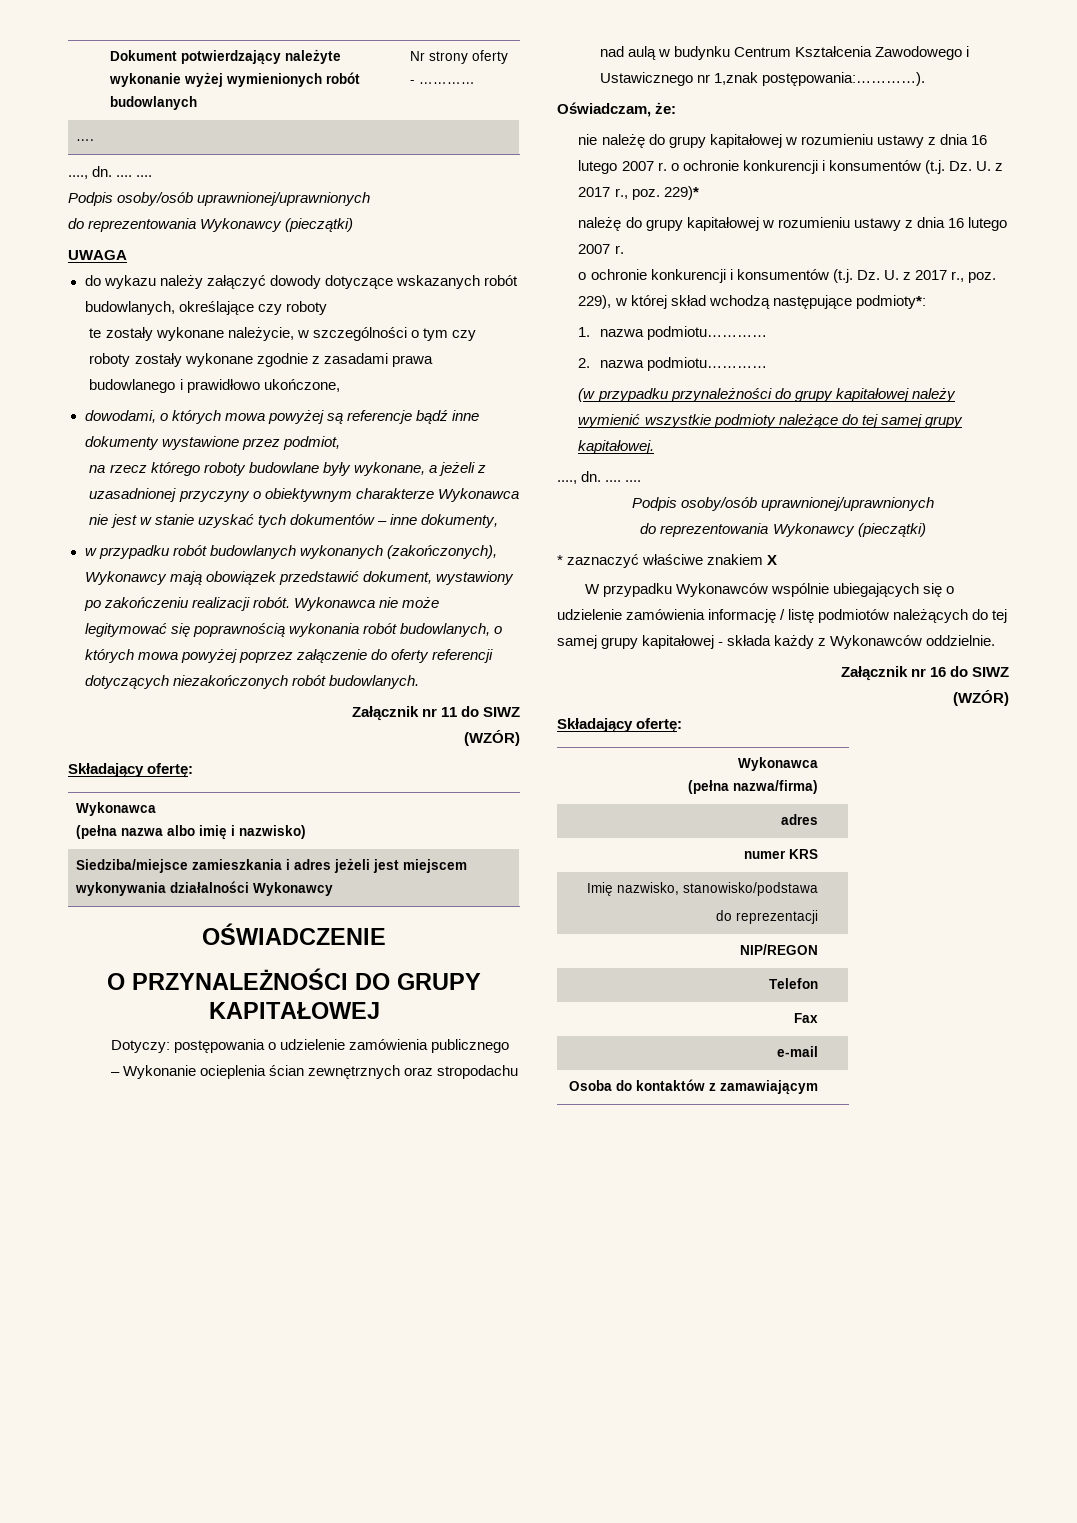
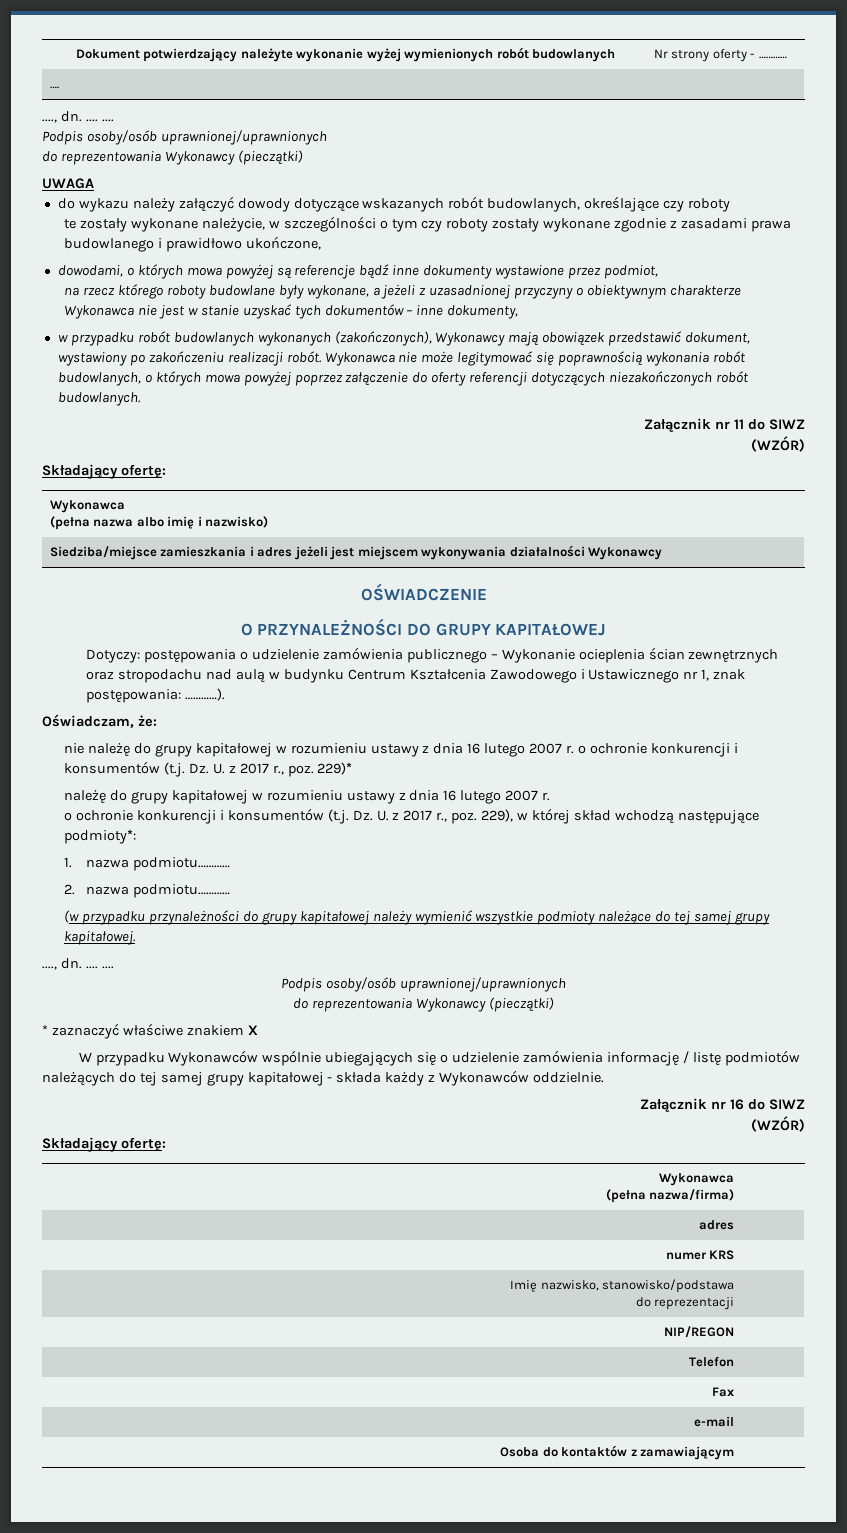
- Dotyczy: postępowania o udzielenie zamówienia publicznego – Wykonanie ocieplenia ścian zewnętrznych oraz stropodachu nad aulą w budynku Centrum Kształcenia Zawodowego i Ustawicznego nr 1,znak postępowania:…………).
+ Dotyczy: postępowania o udzielenie zamówienia publicznego – Wykonanie ocieplenia ścian zewnętrznych oraz stropodachu nad aulą w budynku Centrum Kształcenia Zawodowego i Ustawicznego nr 1, znak postępowania: …………).

